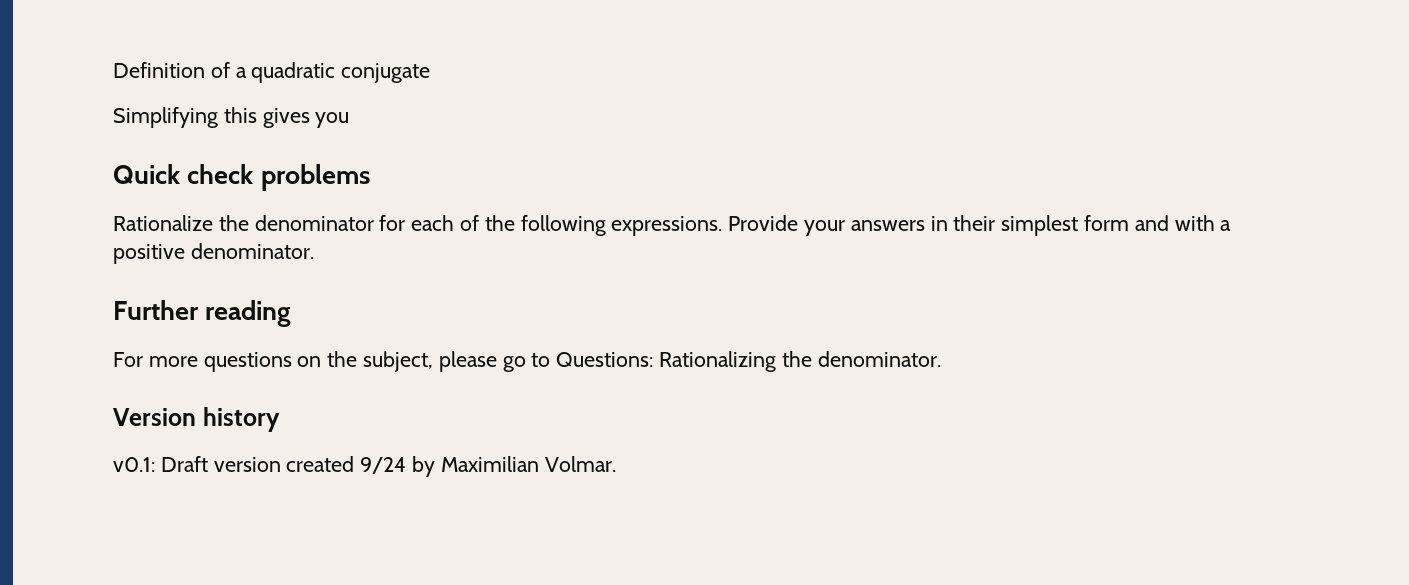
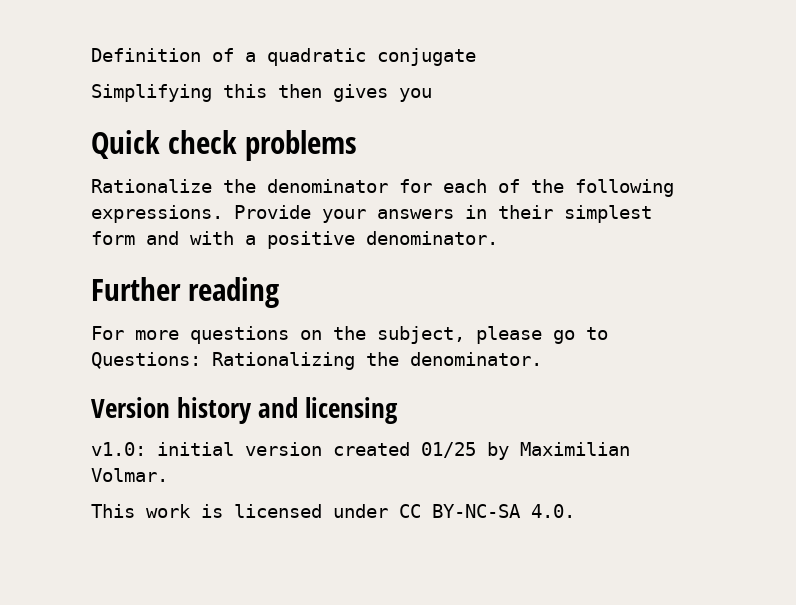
- Simplifying this gives you
+ Simplifying this then gives you
- Version history
- v0.1: Draft version created 9/24 by Maximilian Volmar.
+ Version history and licensing
+ v1.0: initial version created 01/25 by Maximilian Volmar.
+ This work is licensed under CC BY-NC-SA 4.0.

